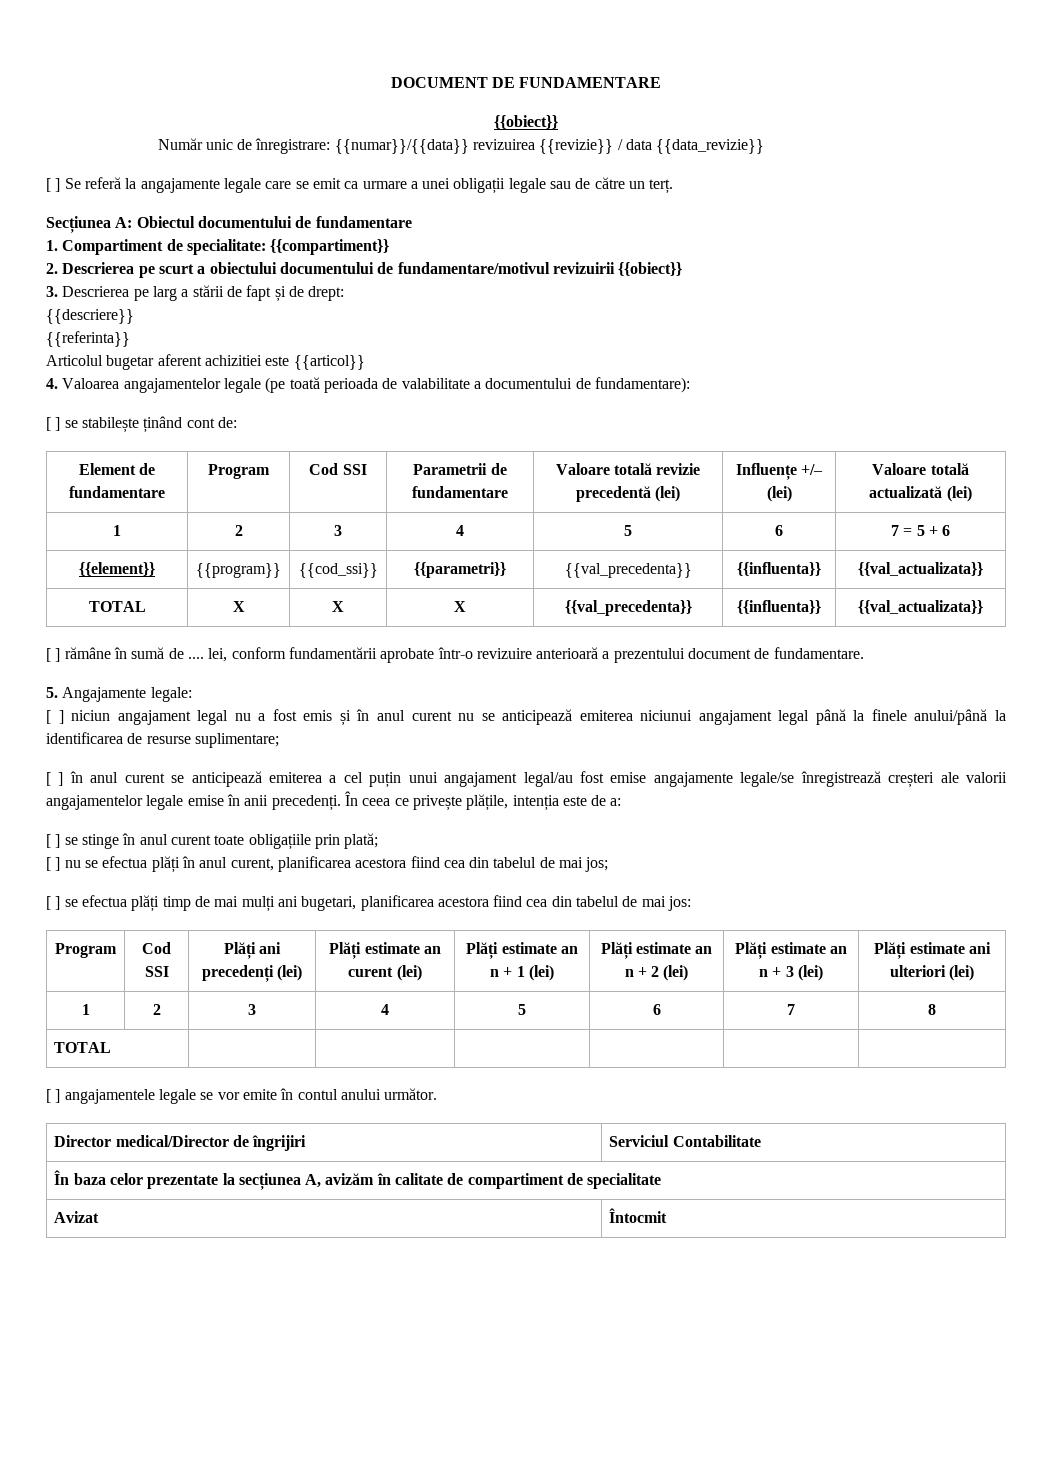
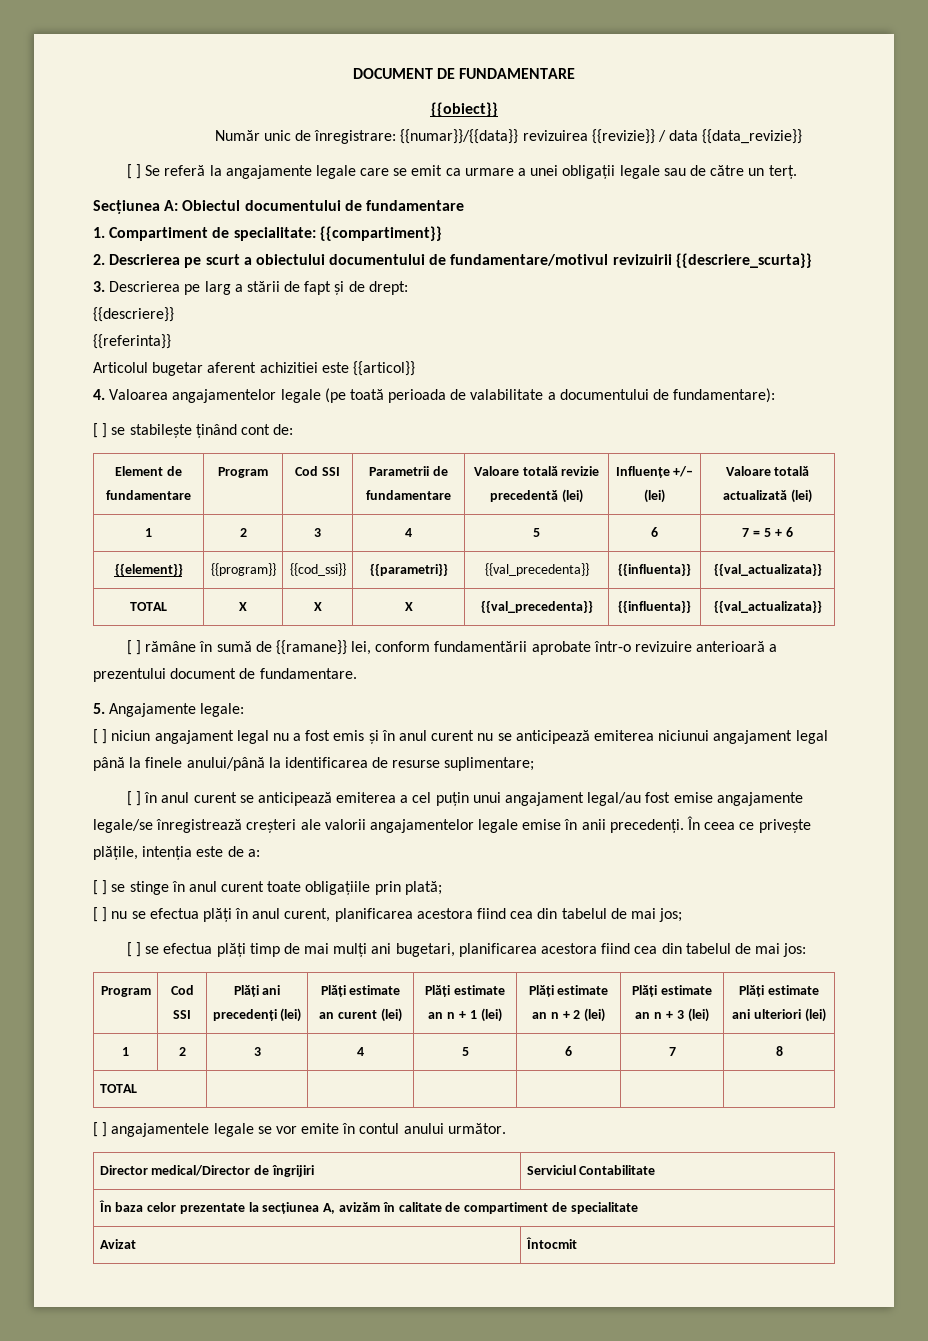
- 2. Descrierea pe scurt a obiectului documentului de fundamentare/motivul revizuirii {{obiect}}
+ 2. Descrierea pe scurt a obiectului documentului de fundamentare/motivul revizuirii {{descriere_scurta}}
- [ ] rămâne în sumă de .... lei, conform fundamentării aprobate într-o revizuire anterioară a prezentului document de fundamentare.
+ [ ] rămâne în sumă de {{ramane}} lei, conform fundamentării aprobate într-o revizuire anterioară a prezentului document de fundamentare.

